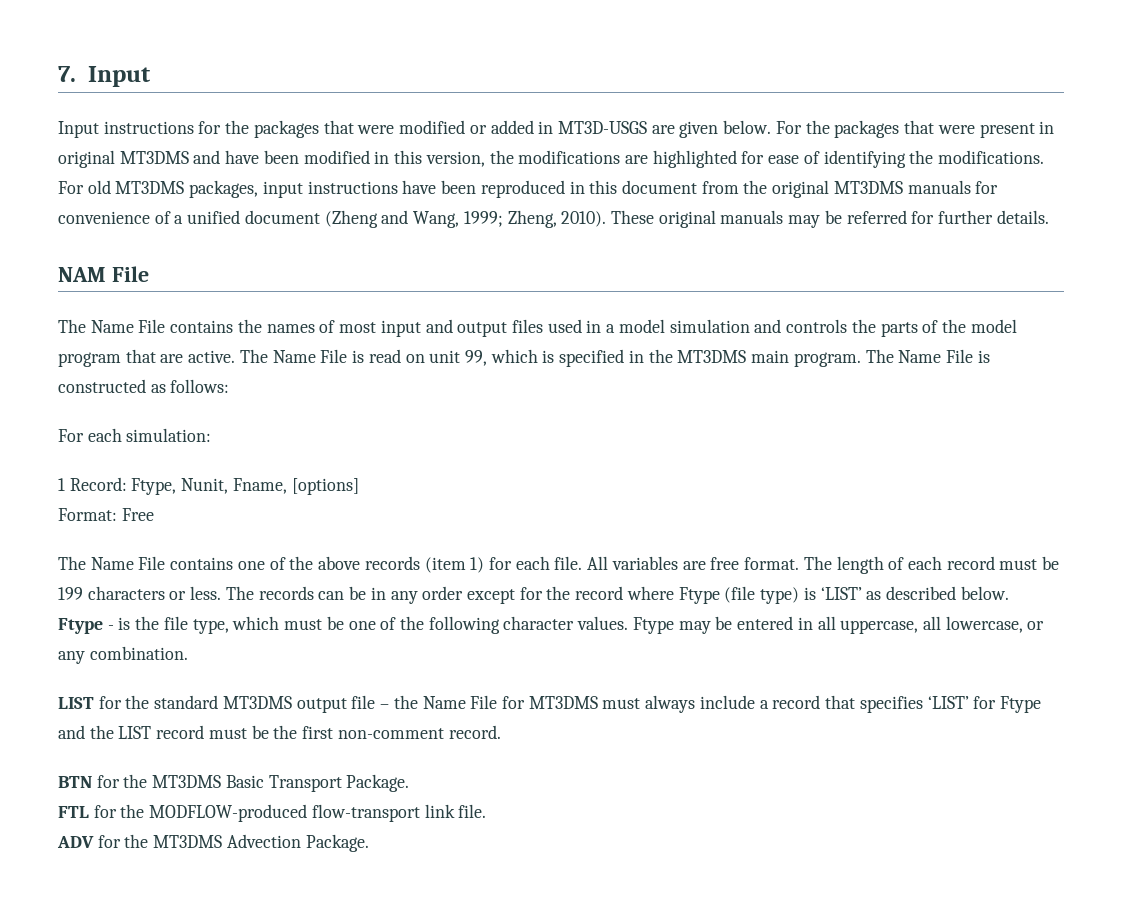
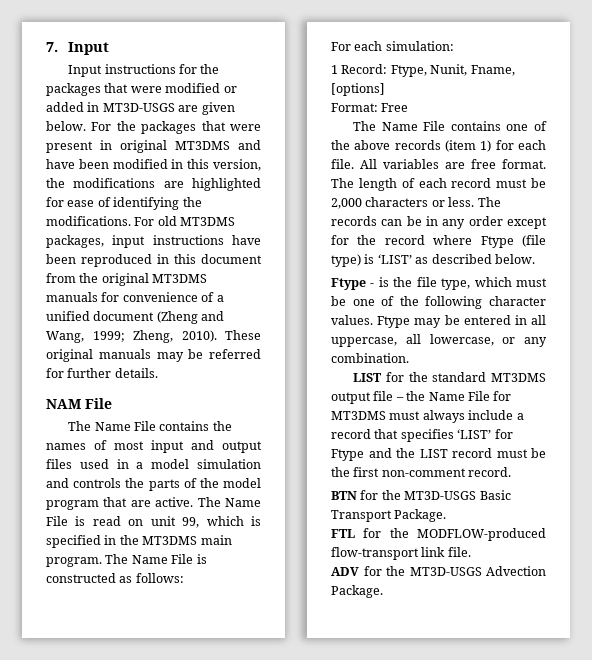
- The length of each record must be 199 characters or less.
+ The length of each record must be 2,000 characters or less.
- BTN for the MT3DMS Basic Transport Package.
+ BTN for the MT3D-USGS Basic Transport Package.
- ADV for the MT3DMS Advection Package.
+ ADV for the MT3D-USGS Advection Package.

